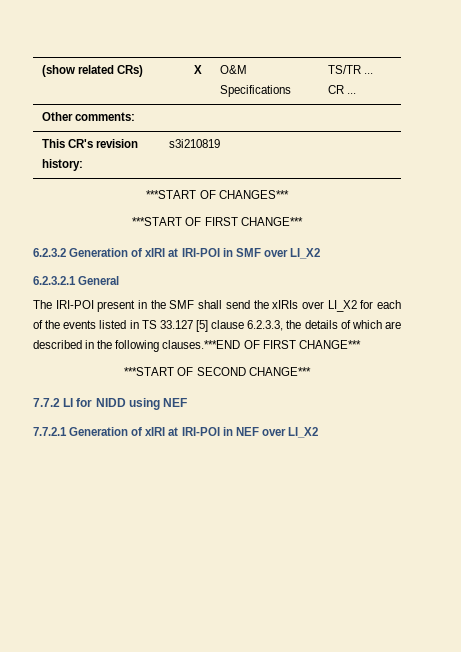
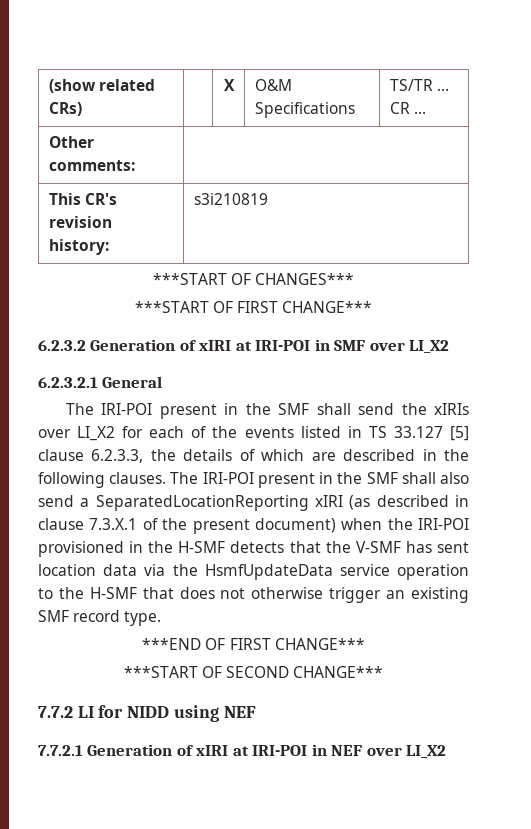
- The IRI-POI present in the SMF shall send the xIRIs over LI_X2 for each of the events listed in TS 33.127 [5] clause 6.2.3.3, the details of which are described in the following clauses.***END OF FIRST CHANGE***
+ The IRI-POI present in the SMF shall send the xIRIs over LI_X2 for each of the events listed in TS 33.127 [5] clause 6.2.3.3, the details of which are described in the following clauses. The IRI-POI present in the SMF shall also send a SeparatedLocationReporting xIRI (as described in clause 7.3.X.1 of the present document) when the IRI-POI provisioned in the H-SMF detects that the V-SMF has sent location data via the HsmfUpdateData service operation to the H-SMF that does not otherwise trigger an existing SMF record type.
+ ***END OF FIRST CHANGE***

